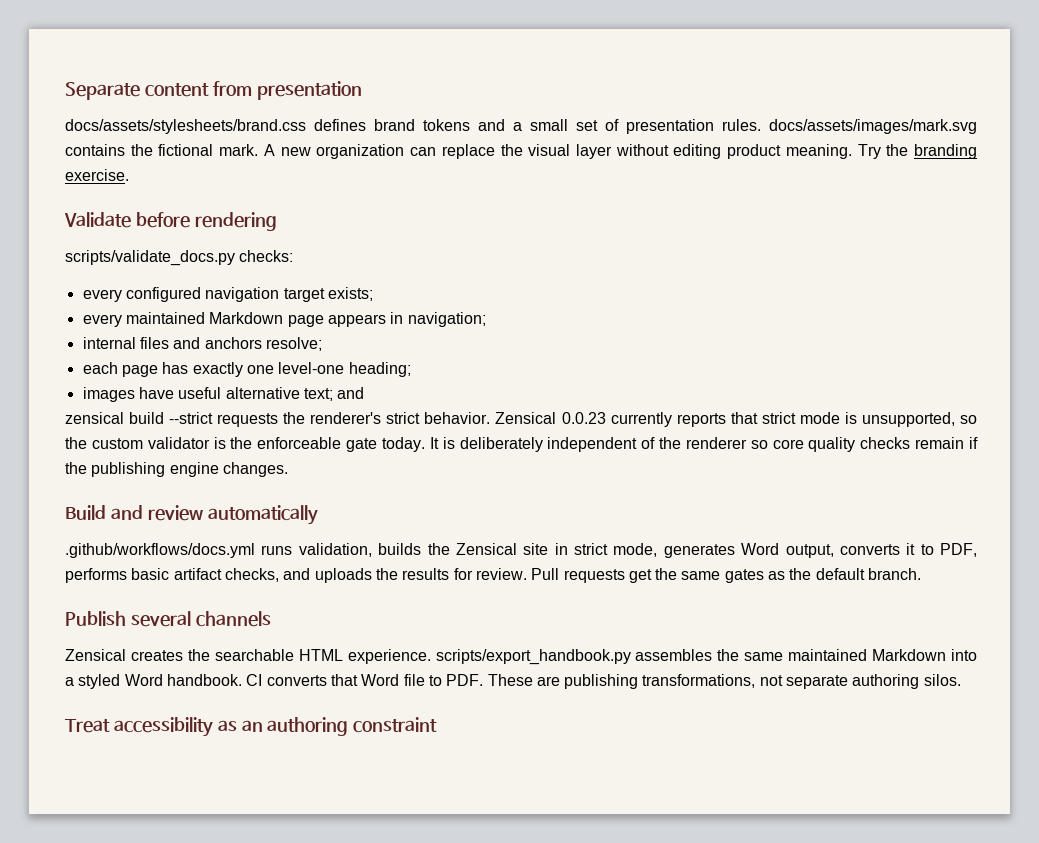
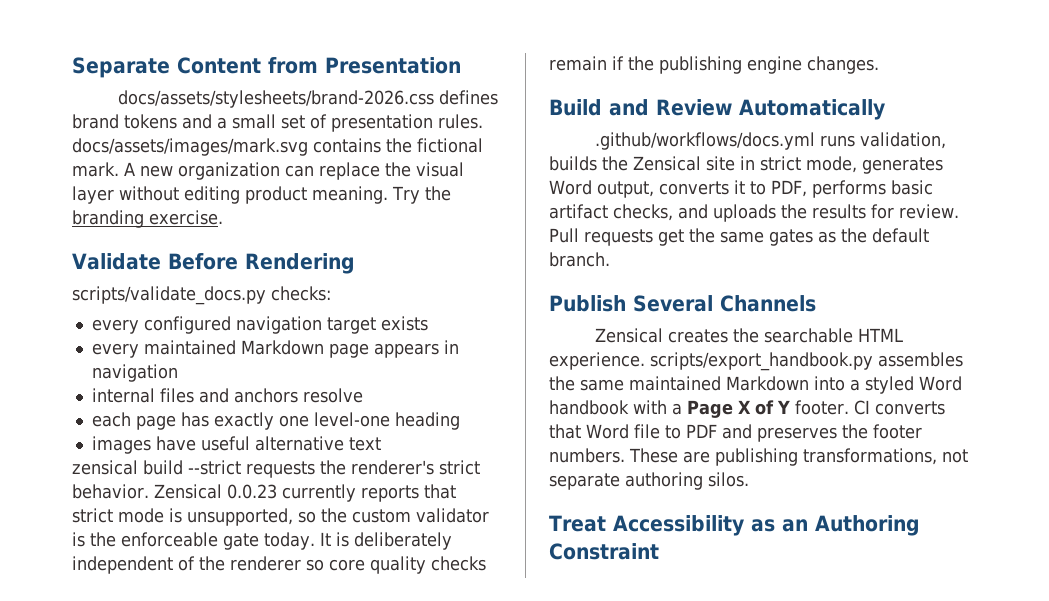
- Separate content from presentation
- docs/assets/stylesheets/brand.css defines brand tokens and a small set of presentation rules. docs/assets/images/mark.svg contains the fictional mark.
+ Separate Content from Presentation
+ docs/assets/stylesheets/brand-2026.css defines brand tokens and a small set of presentation rules. docs/assets/images/mark.svg contains the fictional mark.
- Validate before rendering
+ Validate Before Rendering
- every configured navigation target exists;
+ every configured navigation target exists
- every maintained Markdown page appears in navigation;
+ every maintained Markdown page appears in navigation
- internal files and anchors resolve;
+ internal files and anchors resolve
- each page has exactly one level-one heading;
+ each page has exactly one level-one heading
- images have useful alternative text; and
+ images have useful alternative text
- Build and review automatically
+ Build and Review Automatically
- Publish several channels
+ Publish Several Channels
- Zensical creates the searchable HTML experience. scripts/export_handbook.py assembles the same maintained Markdown into a styled Word handbook.
+ Zensical creates the searchable HTML experience. scripts/export_handbook.py assembles the same maintained Markdown into a styled Word handbook with a Page X of Y footer.
- CI converts that Word file to PDF. These are publishing transformations, not separate authoring silos.
+ CI converts that Word file to PDF and preserves the footer numbers. These are publishing transformations, not separate authoring silos.
- Treat accessibility as an authoring constraint
+ Treat Accessibility as an Authoring Constraint

